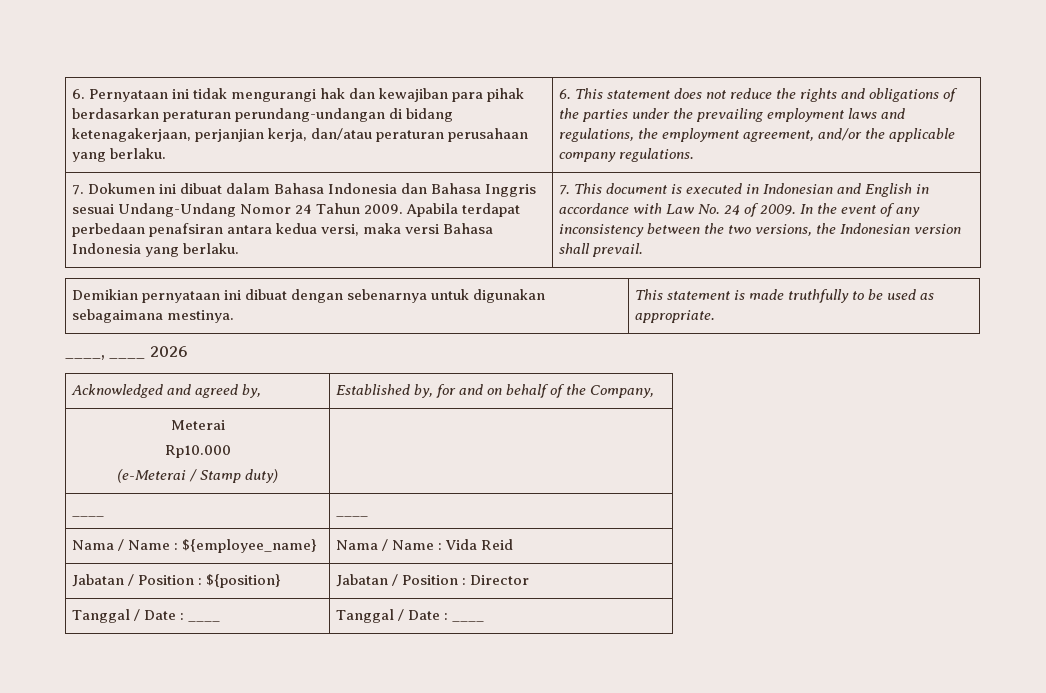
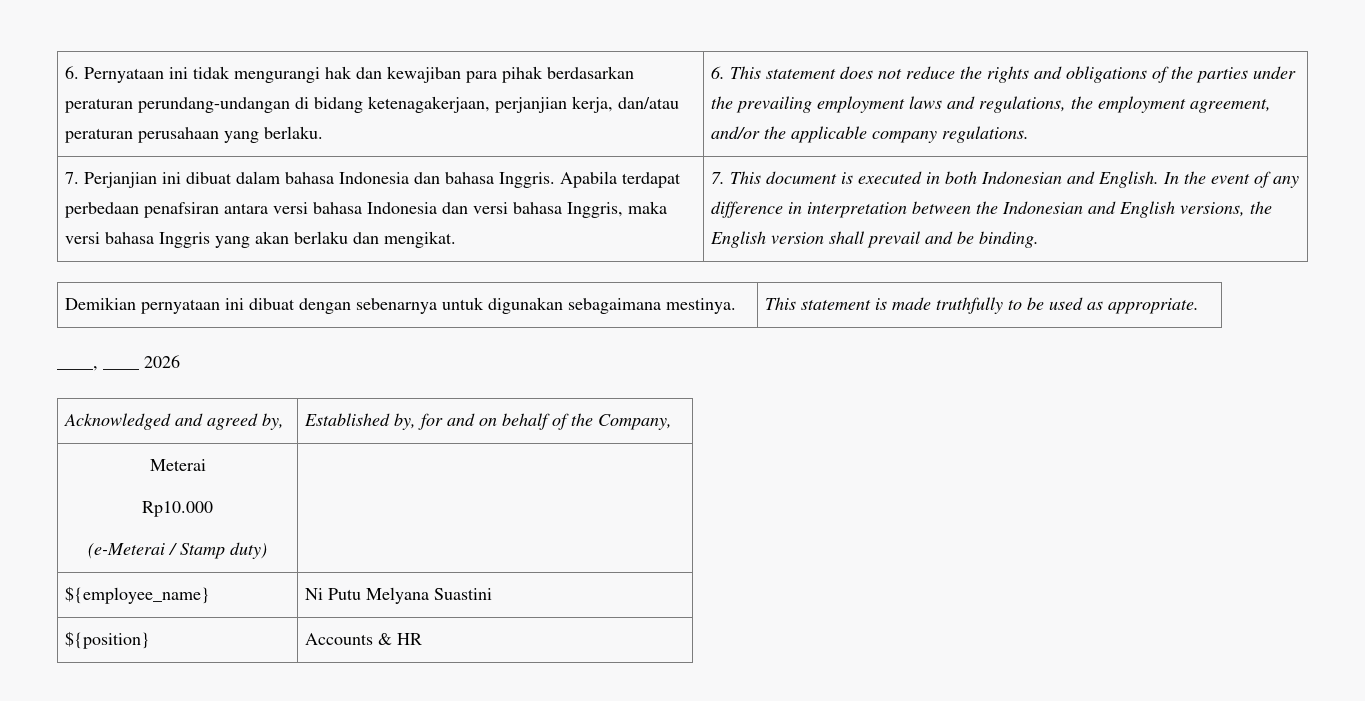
- 7. Dokumen ini dibuat dalam Bahasa Indonesia dan Bahasa Inggris sesuai Undang-Undang Nomor 24 Tahun 2009.
+ 7. Perjanjian ini dibuat dalam bahasa Indonesia dan bahasa Inggris.
- Apabila terdapat perbedaan penafsiran antara kedua versi, maka versi Bahasa Indonesia yang berlaku.
+ Apabila terdapat perbedaan penafsiran antara versi bahasa Indonesia dan versi bahasa Inggris, maka versi bahasa Inggris yang akan berlaku dan mengikat.
- 7. This document is executed in Indonesian and English in accordance with Law No. 24 of 2009.
+ 7. This document is executed in both Indonesian and English.
- In the event of any inconsistency between the two versions, the Indonesian version shall prevail.
+ In the event of any difference in interpretation between the Indonesian and English versions, the English version shall prevail and be binding.
- ____ | ____
- Nama / Name : ${employee_name} | Nama / Name : Vida Reid
- Jabatan / Position : ${position} | Jabatan / Position : Director
- Tanggal / Date : ____ | Tanggal / Date : ____
+ ${employee_name} | Ni Putu Melyana Suastini
+ ${position} | Accounts & HR

